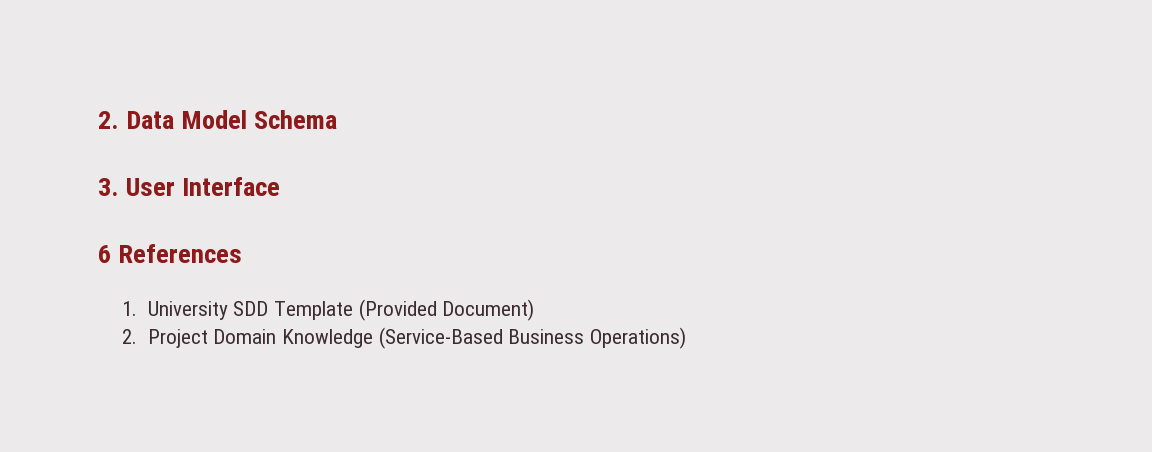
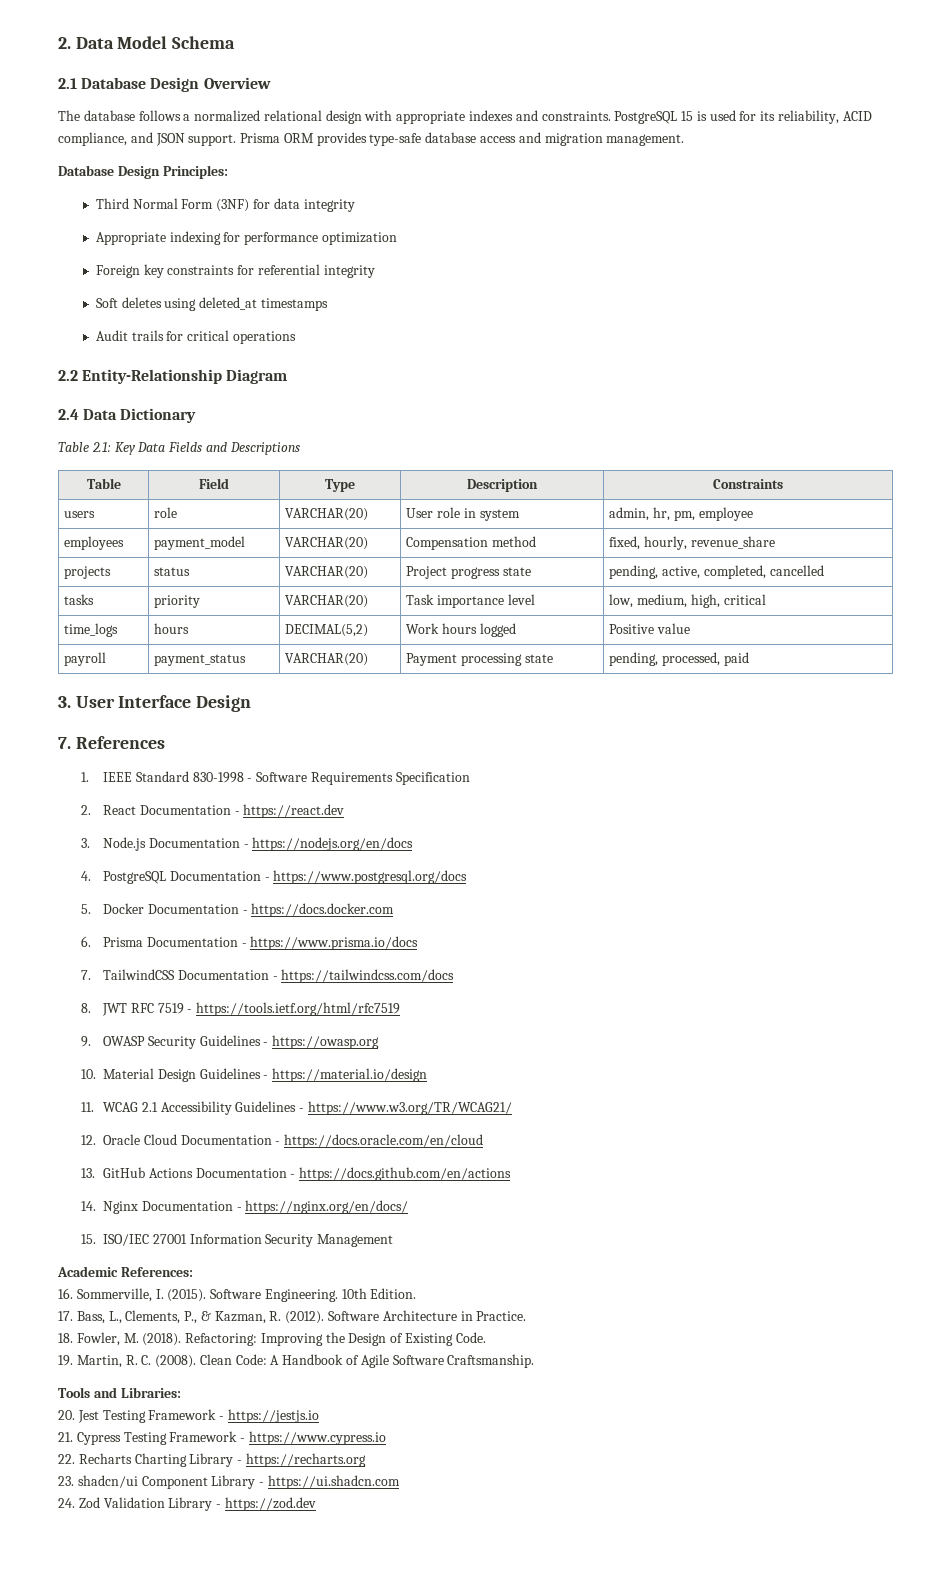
+ 2.1 Database Design Overview
+ The database follows a normalized relational design with appropriate indexes and constraints. PostgreSQL 15 is used for its reliability, ACID compliance, and JSON support. Prisma ORM provides type-safe database access and migration management.
+ Database Design Principles:
+ Third Normal Form (3NF) for data integrity
+ Appropriate indexing for performance optimization
+ Foreign key constraints for referential integrity
+ Soft deletes using deleted_at timestamps
+ Audit trails for critical operations
+ 2.2 Entity-Relationship Diagram
+ 2.4 Data Dictionary
+ Table 2.1: Key Data Fields and Descriptions
+ Table | Field | Type | Description | Constraints
+ users | role | VARCHAR(20) | User role in system | admin, hr, pm, employee
+ employees | payment_model | VARCHAR(20) | Compensation method | fixed, hourly, revenue_share
+ projects | status | VARCHAR(20) | Project progress state | pending, active, completed, cancelled
+ tasks | priority | VARCHAR(20) | Task importance level | low, medium, high, critical
+ time_logs | hours | DECIMAL(5,2) | Work hours logged | Positive value
+ payroll | payment_status | VARCHAR(20) | Payment processing state | pending, processed, paid
- 3. User Interface
- 6 References
+ 3. User Interface Design
+ 7. References
- 1. University SDD Template (Provided Document)
- 2. Project Domain Knowledge (Service-Based Business Operations)
+ 1. IEEE Standard 830-1998 - Software Requirements Specification
+ 2. React Documentation - https://react.dev
+ 3. Node.js Documentation - https://nodejs.org/en/docs
+ 4. PostgreSQL Documentation - https://www.postgresql.org/docs
+ 5. Docker Documentation - https://docs.docker.com
+ 6. Prisma Documentation - https://www.prisma.io/docs
+ 7. TailwindCSS Documentation - https://tailwindcss.com/docs
+ 8. JWT RFC 7519 - https://tools.ietf.org/html/rfc7519
+ 9. OWASP Security Guidelines - https://owasp.org
+ 10. Material Design Guidelines - https://material.io/design
+ 11. WCAG 2.1 Accessibility Guidelines - https://www.w3.org/TR/WCAG21/
+ 12. Oracle Cloud Documentation - https://docs.oracle.com/en/cloud
+ 13. GitHub Actions Documentation - https://docs.github.com/en/actions
+ 14. Nginx Documentation - https://nginx.org/en/docs/
+ 15. ISO/IEC 27001 Information Security Management
+ Academic References:
+ 16. Sommerville, I. (2015). Software Engineering. 10th Edition.
+ 17. Bass, L., Clements, P., & Kazman, R. (2012). Software Architecture in Practice.
+ 18. Fowler, M. (2018). Refactoring: Improving the Design of Existing Code.
+ 19. Martin, R. C. (2008). Clean Code: A Handbook of Agile Software Craftsmanship.
+ Tools and Libraries:
+ 20. Jest Testing Framework - https://jestjs.io
+ 21. Cypress Testing Framework - https://www.cypress.io
+ 22. Recharts Charting Library - https://recharts.org
+ 23. shadcn/ui Component Library - https://ui.shadcn.com
+ 24. Zod Validation Library - https://zod.dev

